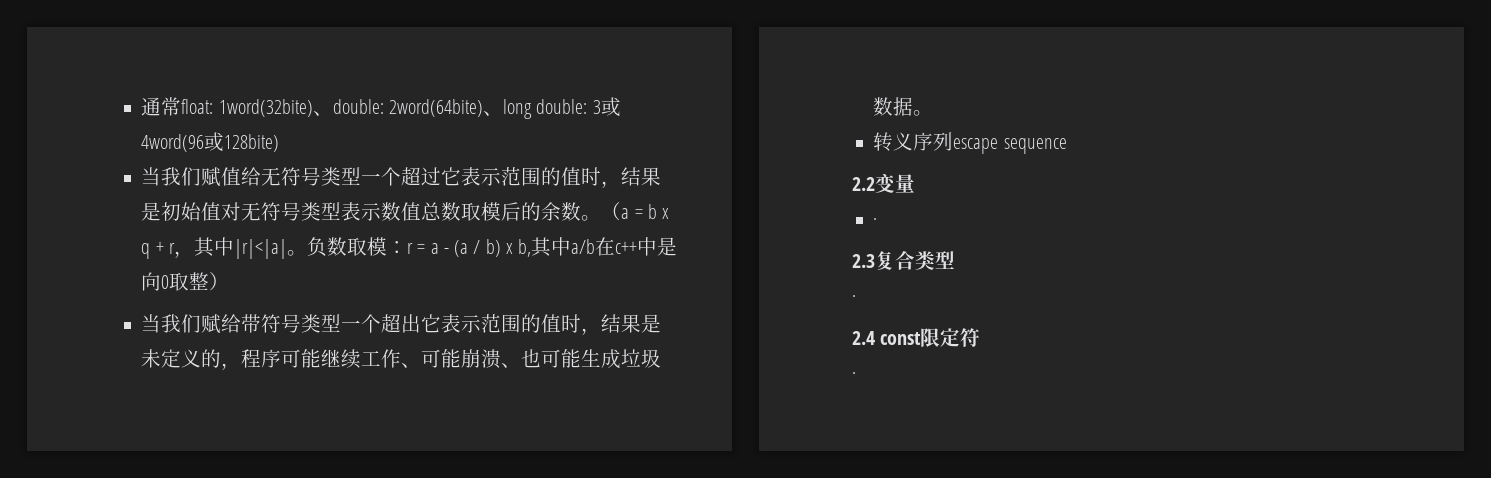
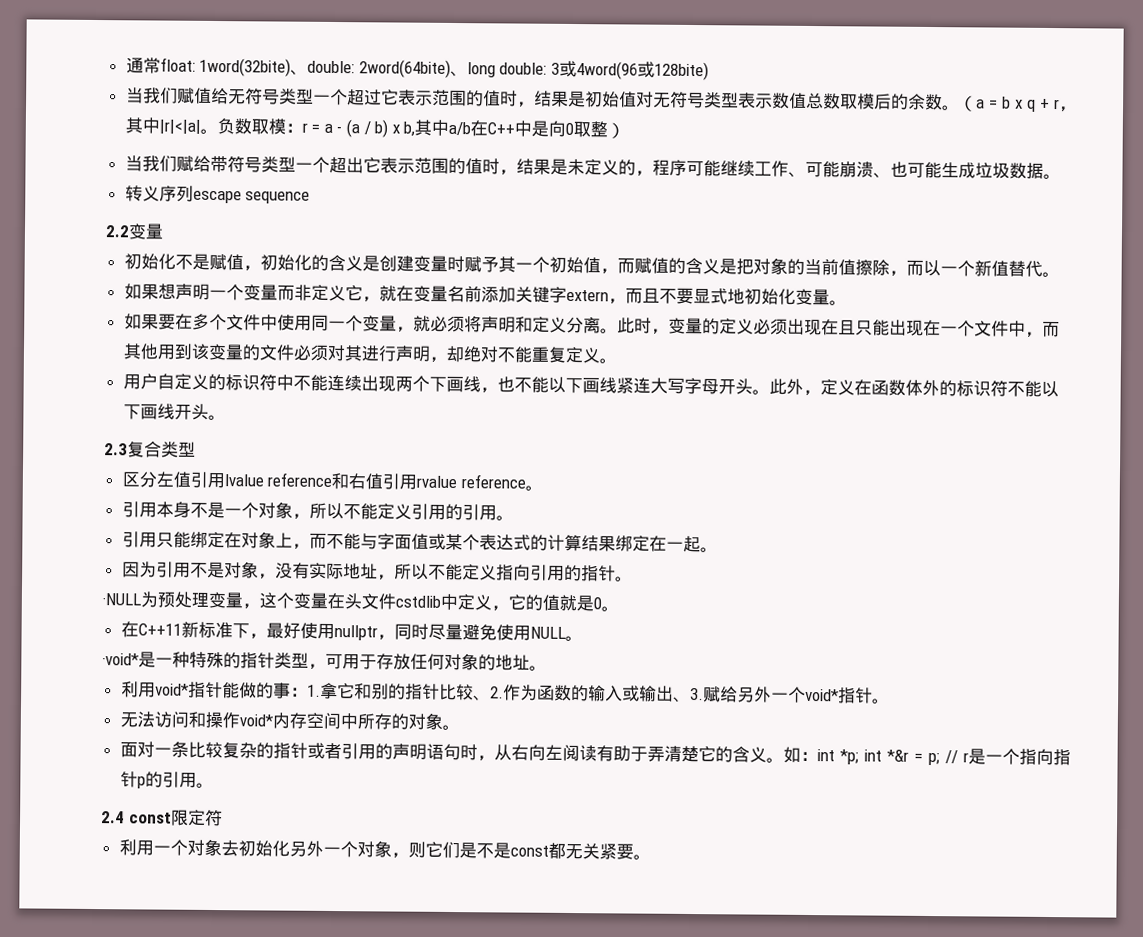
- 负数取模：r = a - (a / b) x b,其中a/b在c++中是向0取整）
+ 负数取模：r = a - (a / b) x b,其中a/b在C++中是向0取整）
  2.2变量
- ·
+ 初始化不是赋值，初始化的含义是创建变量时赋予其一个初始值，而赋值的含义是把对象的当前值擦除，而以一个新值替代。
+ 如果想声明一个变量而非定义它，就在变量名前添加关键字extern，而且不要显式地初始化变量。
+ 如果要在多个文件中使用同一个变量，就必须将声明和定义分离。此时，变量的定义必须出现在且只能出现在一个文件中，而其他用到该变量的文件必须对其进行声明，却绝对不能重复定义。
+ 用户自定义的标识符中不能连续出现两个下画线，也不能以下画线紧连大写字母开头。此外，定义在函数体外的标识符不能以下画线开头。
  2.3复合类型
- ·
+ 区分左值引用lvalue reference和右值引用rvalue reference。
+ 引用本身不是一个对象，所以不能定义引用的引用。
+ 引用只能绑定在对象上，而不能与字面值或某个表达式的计算结果绑定在一起。
+ 因为引用不是对象，没有实际地址，所以不能定义指向引用的指针。
+ ·NULL为预处理变量，这个变量在头文件cstdlib中定义，它的值就是0。
+ 在C++11新标准下，最好使用nullptr，同时尽量避免使用NULL。
+ ·void*是一种特殊的指针类型，可用于存放任何对象的地址。
+ 利用void*指针能做的事：1.拿它和别的指针比较、2.作为函数的输入或输出、3.赋给另外一个void*指针。
+ 无法访问和操作void*内存空间中所存的对象。
+ 面对一条比较复杂的指针或者引用的声明语句时，从右向左阅读有助于弄清楚它的含义。如：int *p; int *&r = p; // r是一个指向指针p的引用。
  2.4 const限定符
- ·
+ 利用一个对象去初始化另外一个对象，则它们是不是const都无关紧要。

